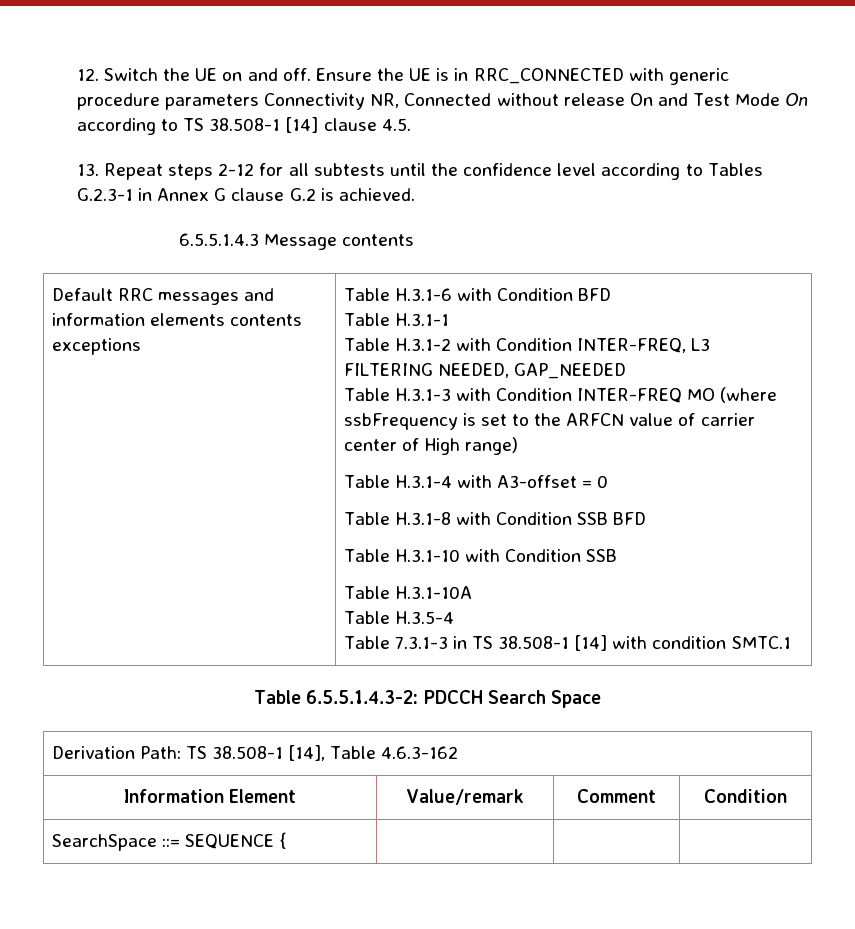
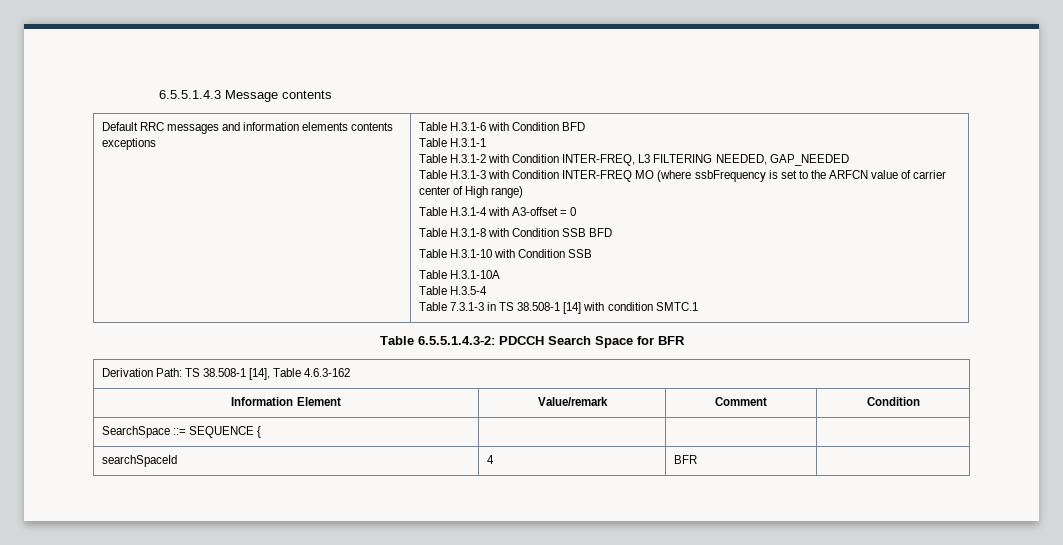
- 12. Switch the UE on and off. Ensure the UE is in RRC_CONNECTED with generic procedure parameters Connectivity NR, Connected without release On and Test Mode On according to TS 38.508-1 [14] clause 4.5.
- 13. Repeat steps 2-12 for all subtests until the confidence level according to Tables G.2.3-1 in Annex G clause G.2 is achieved.
- Table 6.5.5.1.4.3-2: PDCCH Search Space
+ Table 6.5.5.1.4.3-2: PDCCH Search Space for BFR
+ searchSpaceId | 4 | BFR |

